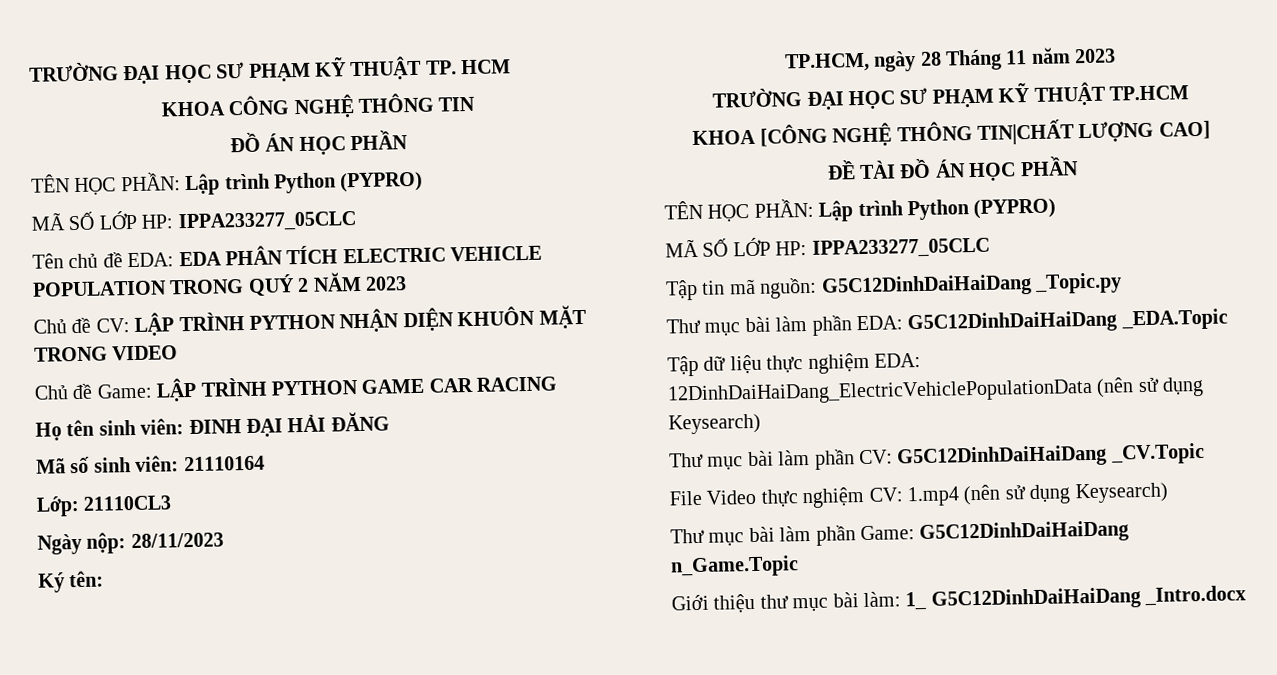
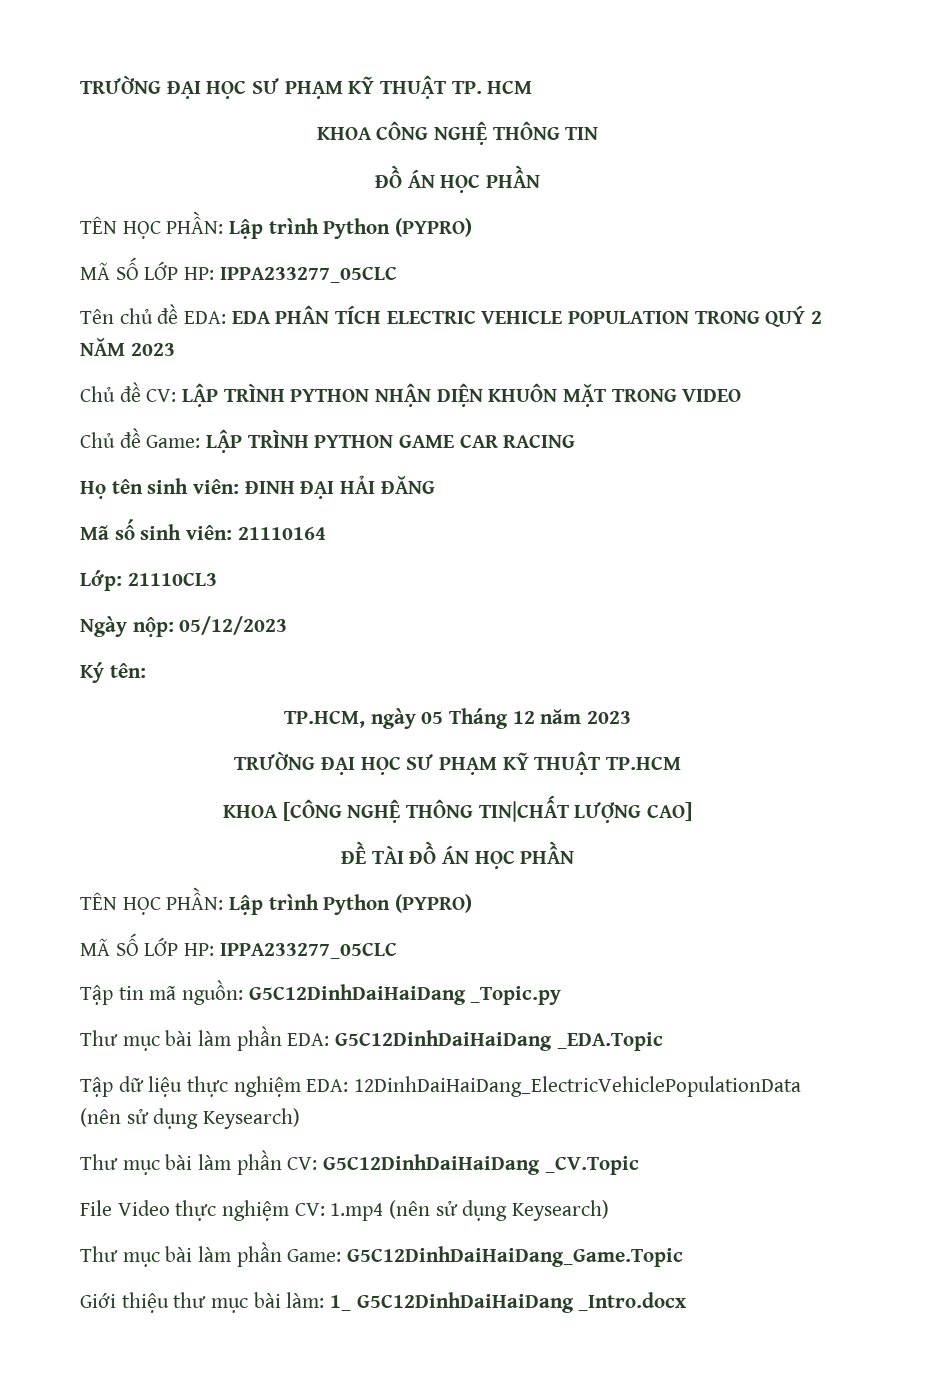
- Ngày nộp: 28/11/2023
+ Ngày nộp: 05/12/2023
- TP.HCM, ngày 28 Tháng 11 năm 2023
+ TP.HCM, ngày 05 Tháng 12 năm 2023
- Thư mục bài làm phần Game: G5C12DinhDaiHaiDang n_Game.Topic
+ Thư mục bài làm phần Game: G5C12DinhDaiHaiDang_Game.Topic

